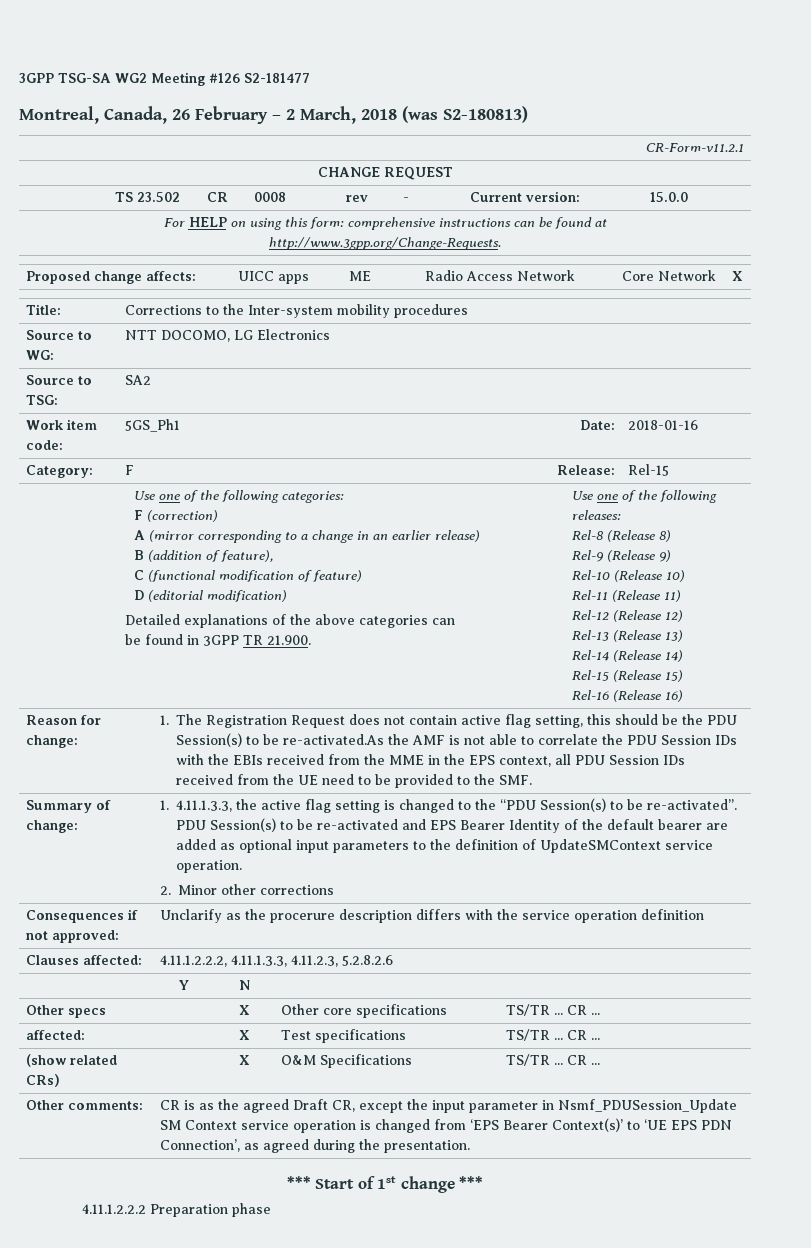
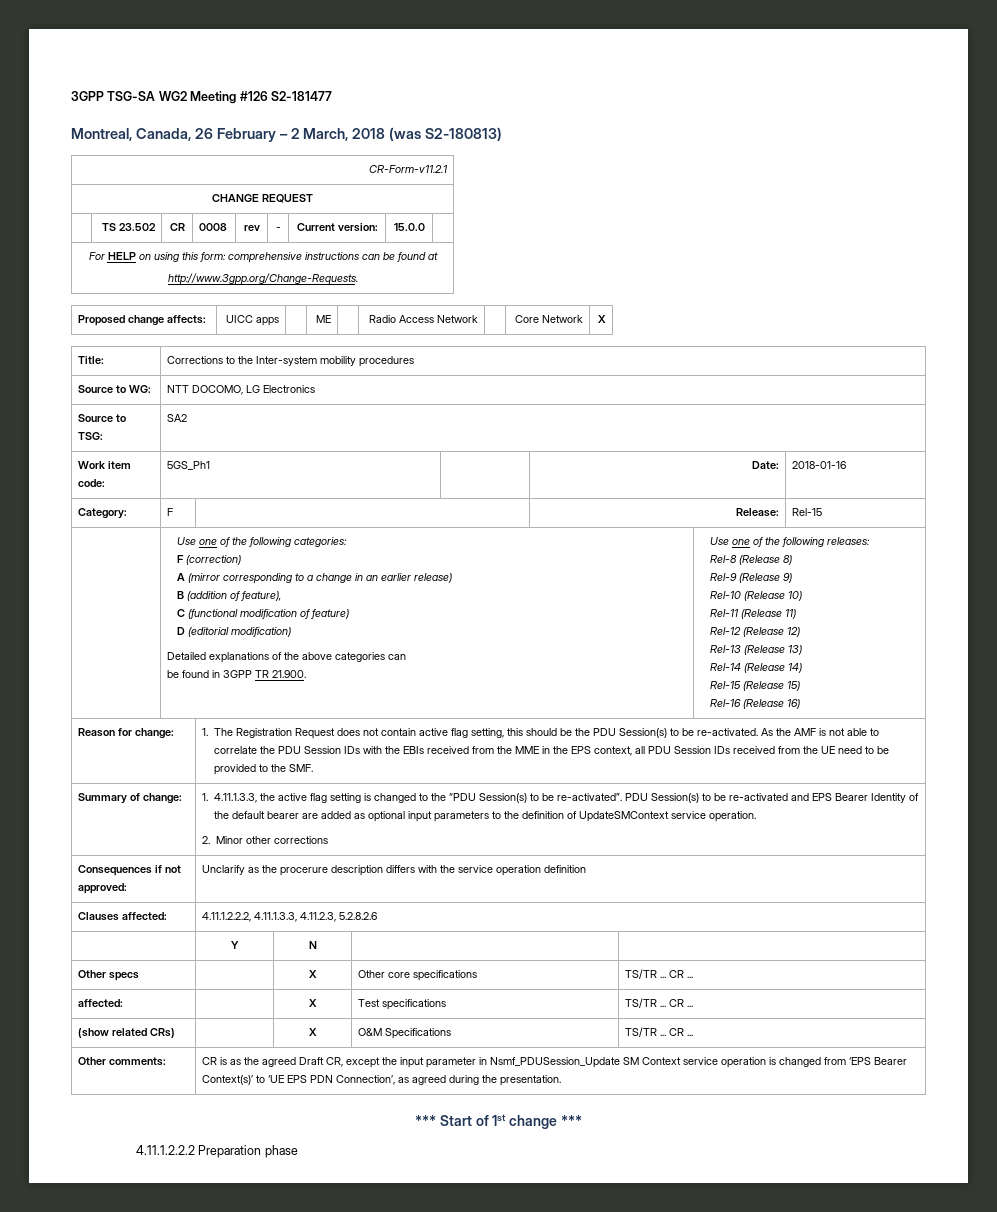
- 1. The Registration Request does not contain active flag setting, this should be the PDU Session(s) to be re-activated.As the AMF is not able to correlate the PDU Session IDs with the EBIs received from the MME in the EPS context, all PDU Session IDs received from the UE need to be provided to the SMF.
+ 1. The Registration Request does not contain active flag setting, this should be the PDU Session(s) to be re-activated. As the AMF is not able to correlate the PDU Session IDs with the EBIs received from the MME in the EPS context, all PDU Session IDs received from the UE need to be provided to the SMF.

